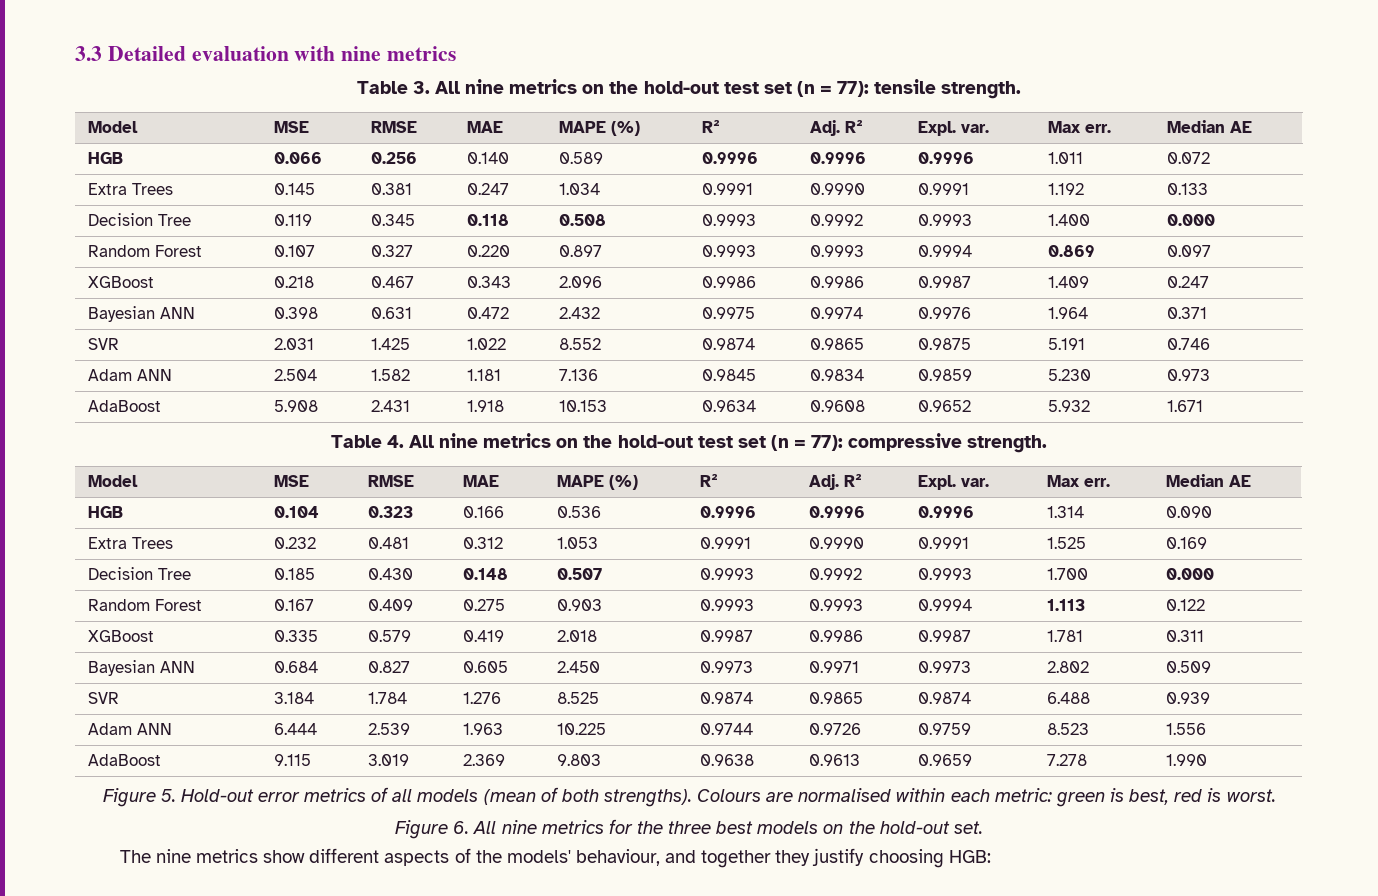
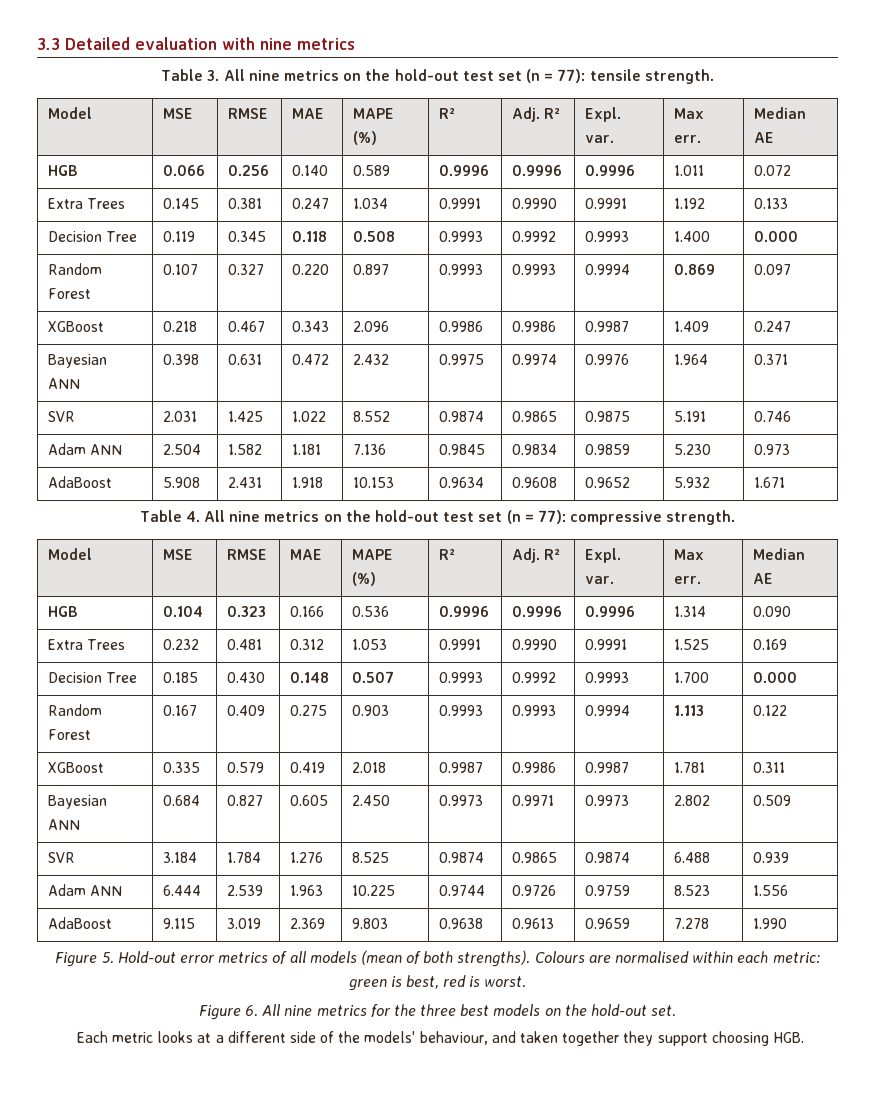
- The nine metrics show different aspects of the models' behaviour, and together they justify choosing HGB:
+ Each metric looks at a different side of the models' behaviour, and taken together they support choosing HGB.

